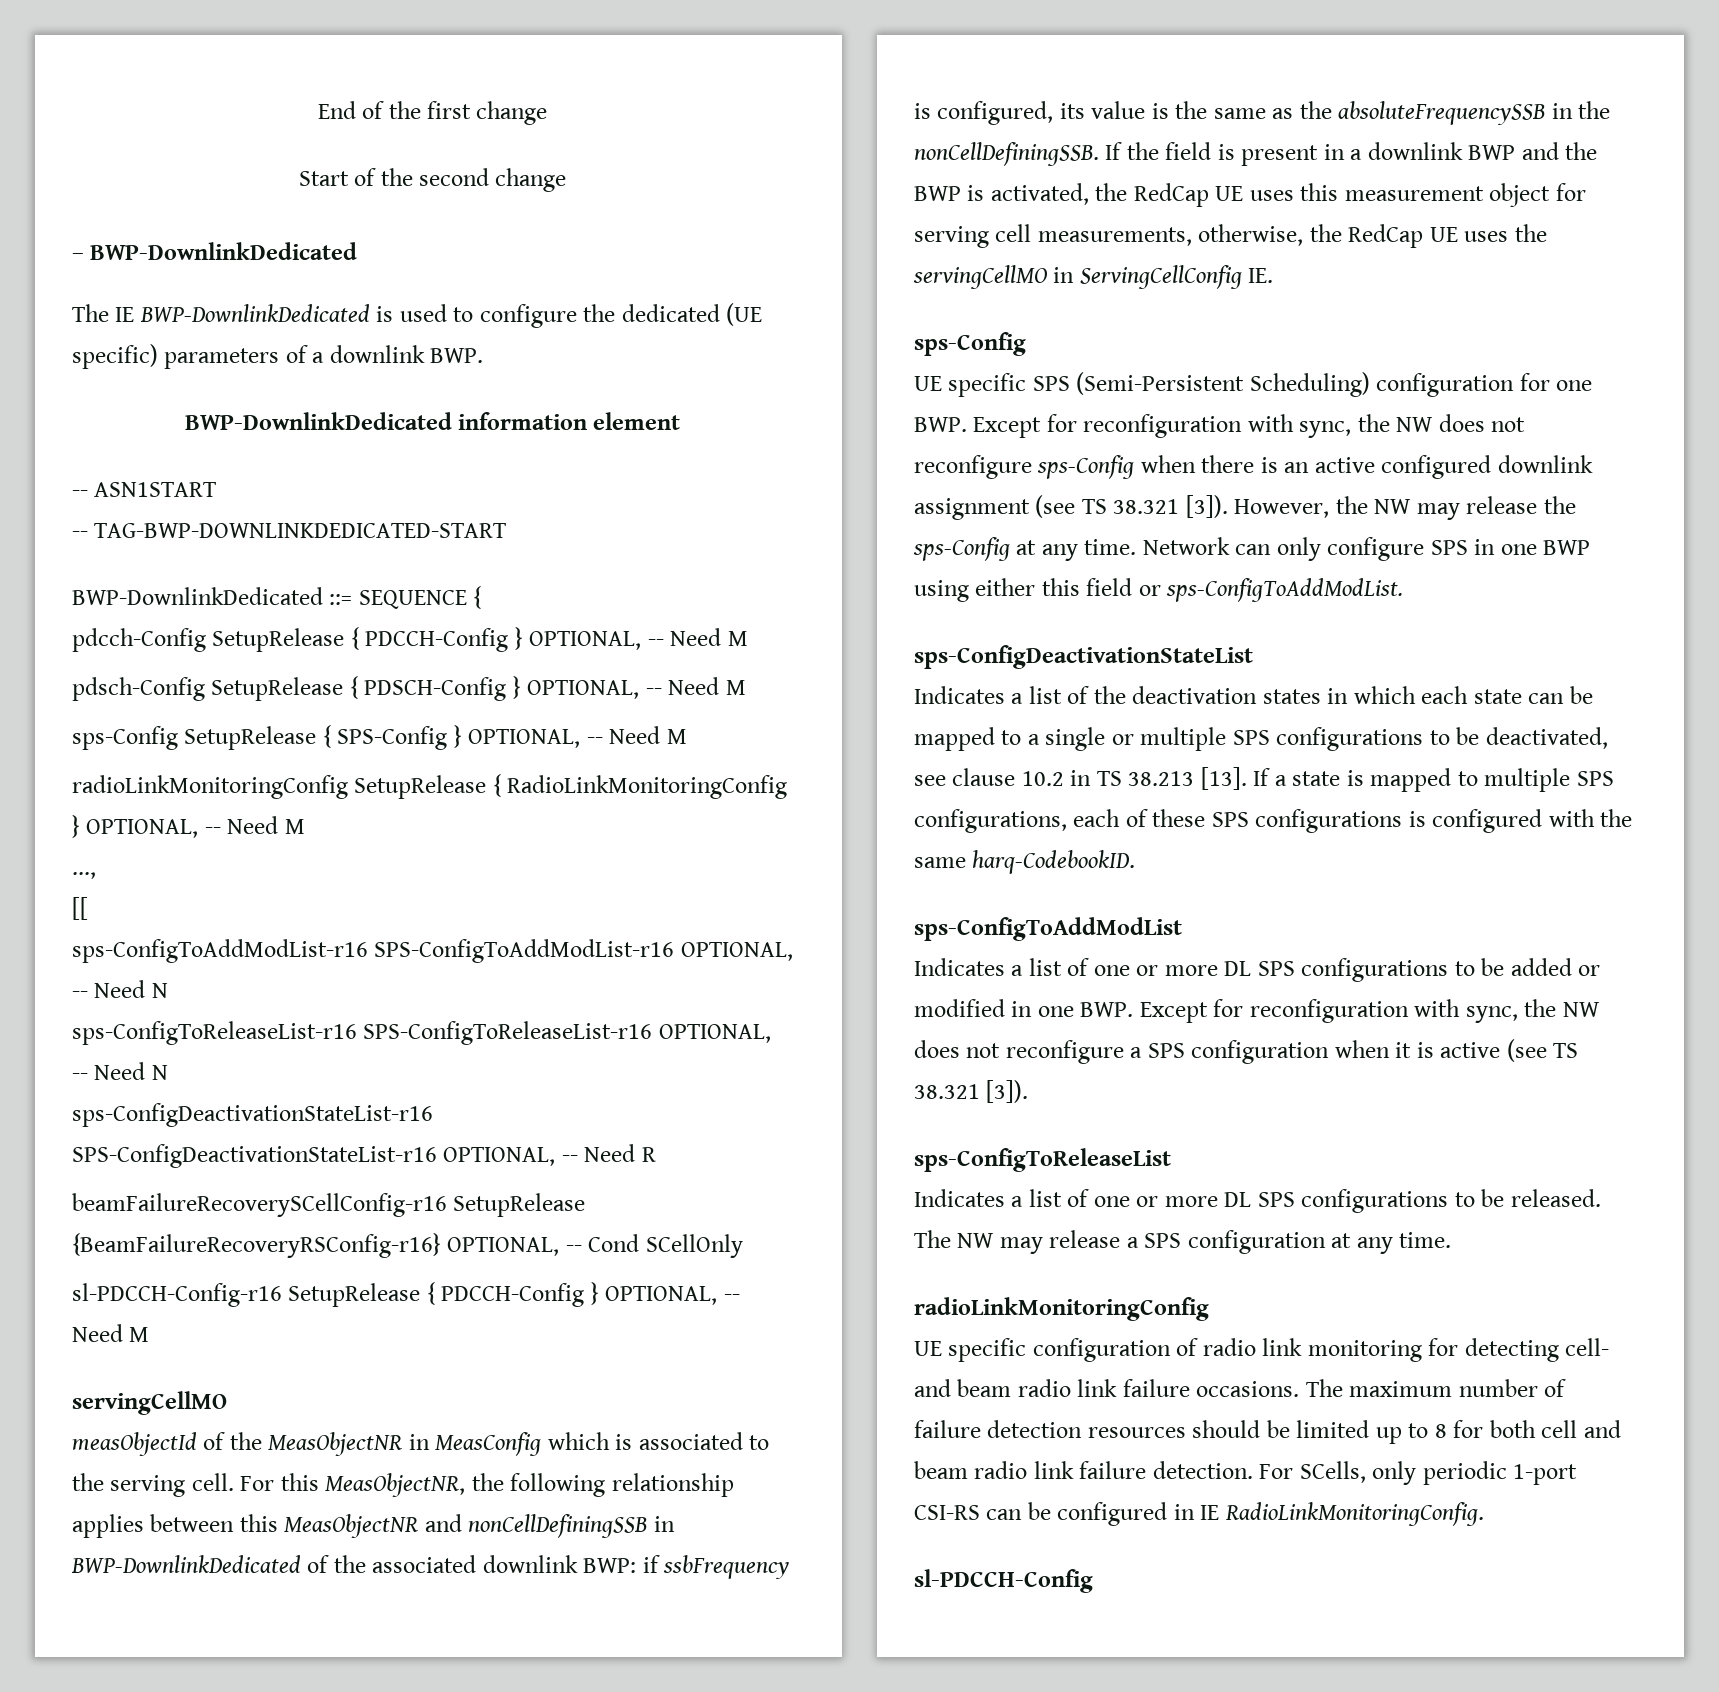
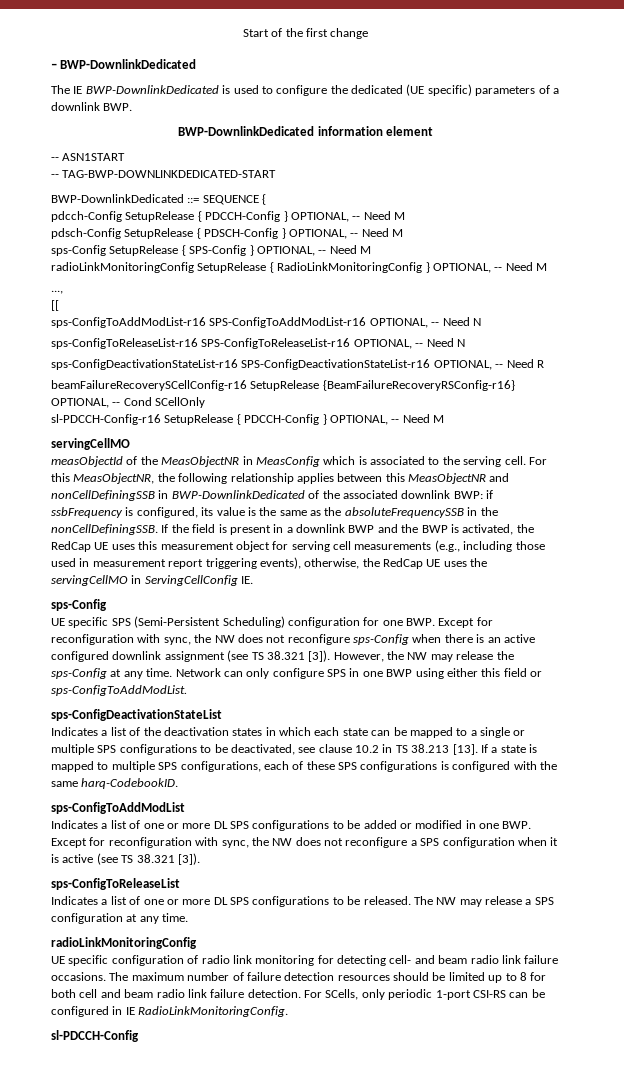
- End of the first change
+ Start of the first change
- Start of the second change
- If the field is present in a downlink BWP and the BWP is activated, the RedCap UE uses this measurement object for serving cell measurements, otherwise, the RedCap UE uses the servingCellMO in ServingCellConfig IE.
+ If the field is present in a downlink BWP and the BWP is activated, the RedCap UE uses this measurement object for serving cell measurements (e.g., including those used in measurement report triggering events), otherwise, the RedCap UE uses the servingCellMO in ServingCellConfig IE.

